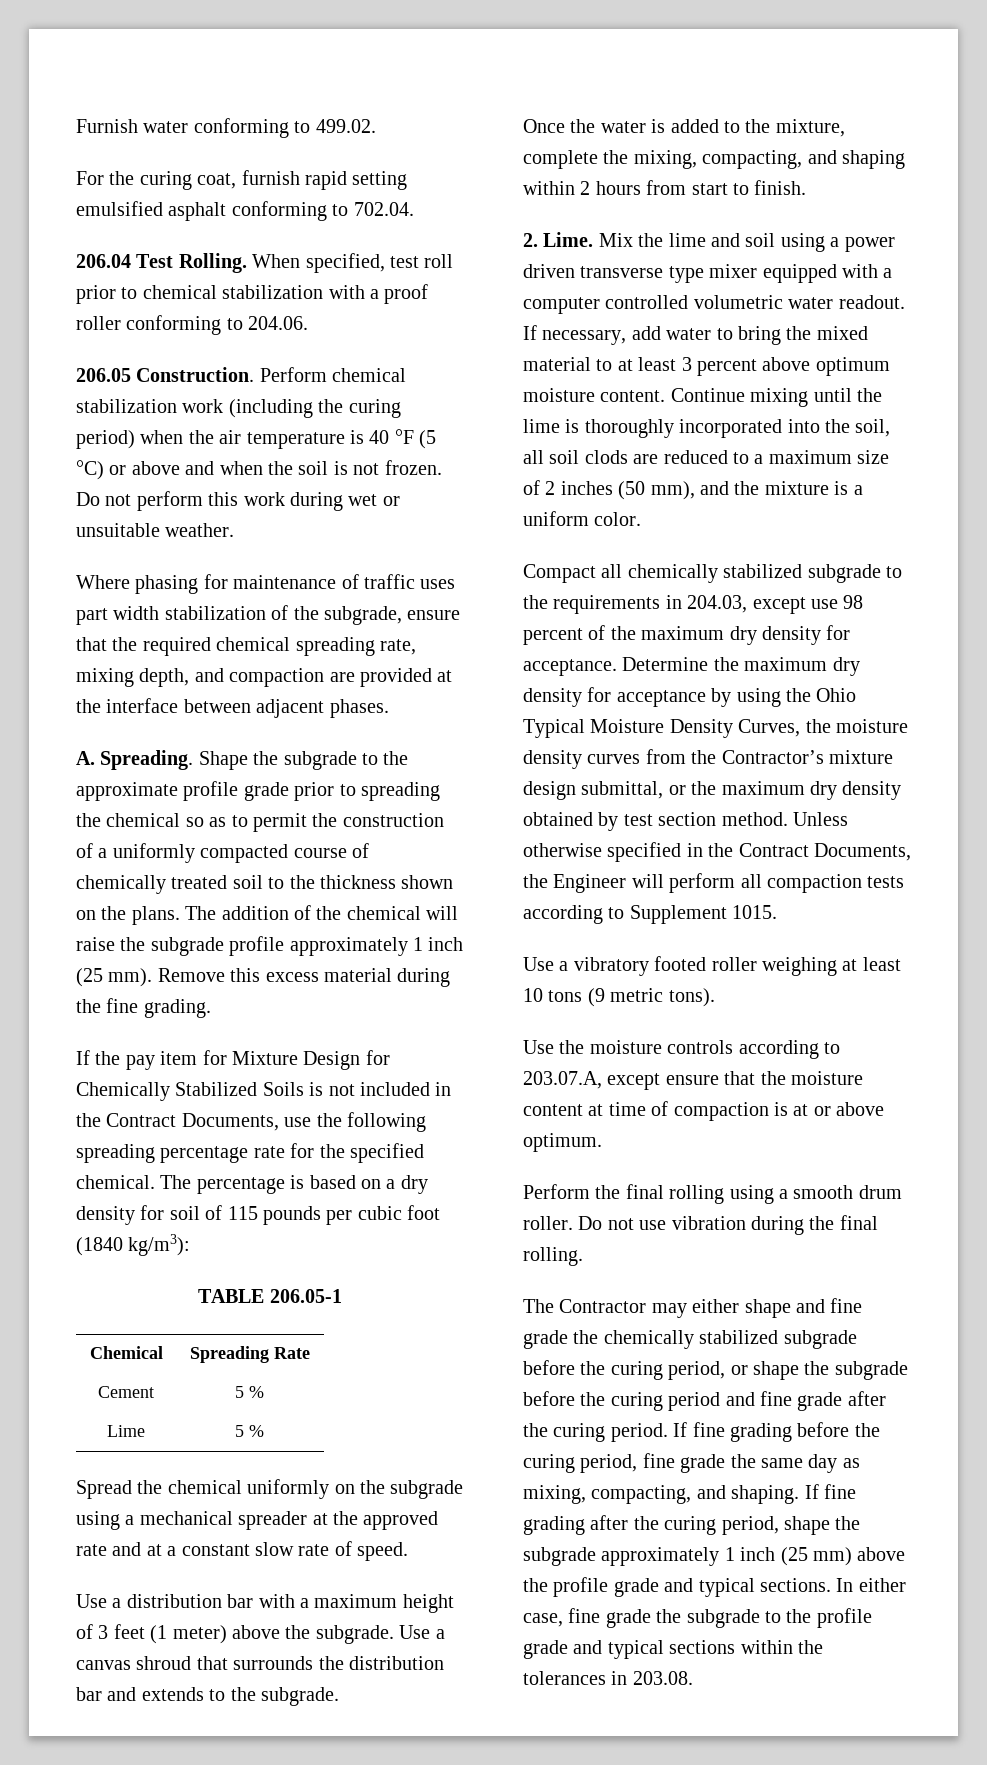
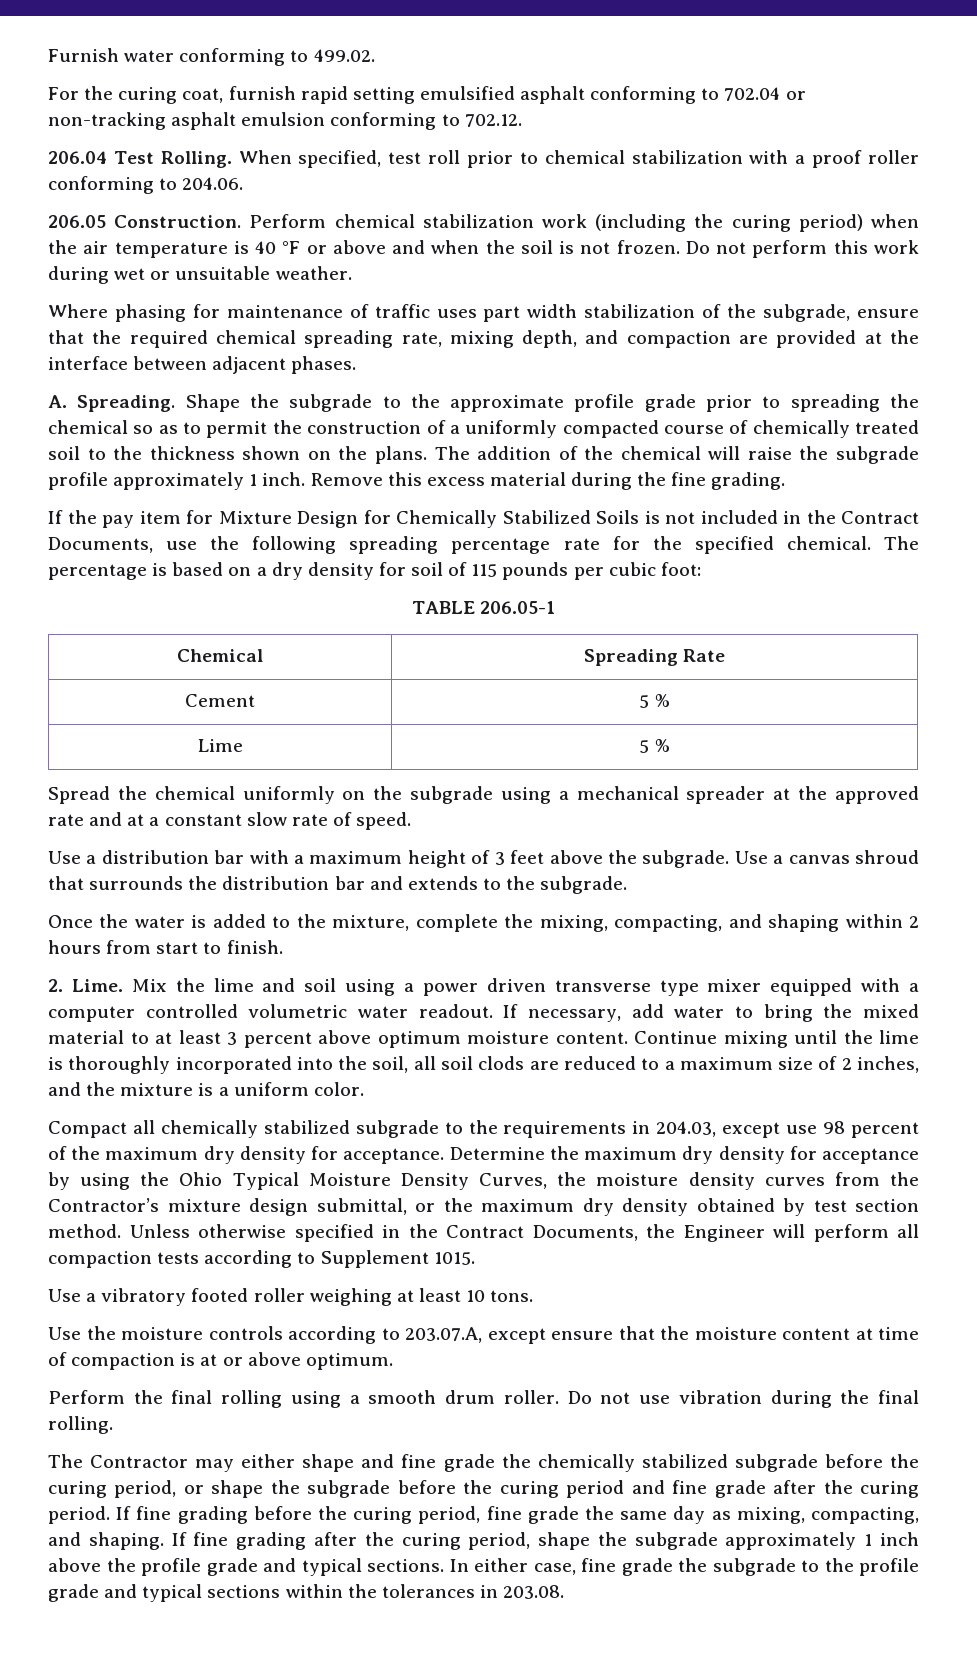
- For the curing coat, furnish rapid setting emulsified asphalt conforming to 702.04.
+ For the curing coat, furnish rapid setting emulsified asphalt conforming to 702.04 or non-tracking asphalt emulsion conforming to 702.12.
- Perform chemical stabilization work (including the curing period) when the air temperature is 40 °F (5 °C) or above and when the soil is not frozen.
+ Perform chemical stabilization work (including the curing period) when the air temperature is 40 °F or above and when the soil is not frozen.
- The addition of the chemical will raise the subgrade profile approximately 1 inch (25 mm).
+ The addition of the chemical will raise the subgrade profile approximately 1 inch.
- The percentage is based on a dry density for soil of 115 pounds per cubic foot (1840 kg/m3):
+ The percentage is based on a dry density for soil of 115 pounds per cubic foot:
- Use a distribution bar with a maximum height of 3 feet (1 meter) above the subgrade.
+ Use a distribution bar with a maximum height of 3 feet above the subgrade.
- Continue mixing until the lime is thoroughly incorporated into the soil, all soil clods are reduced to a maximum size of 2 inches (50 mm), and the mixture is a uniform color.
+ Continue mixing until the lime is thoroughly incorporated into the soil, all soil clods are reduced to a maximum size of 2 inches, and the mixture is a uniform color.
- Use a vibratory footed roller weighing at least 10 tons (9 metric tons).
+ Use a vibratory footed roller weighing at least 10 tons.
- If fine grading after the curing period, shape the subgrade approximately 1 inch (25 mm) above the profile grade and typical sections.
+ If fine grading after the curing period, shape the subgrade approximately 1 inch above the profile grade and typical sections.

